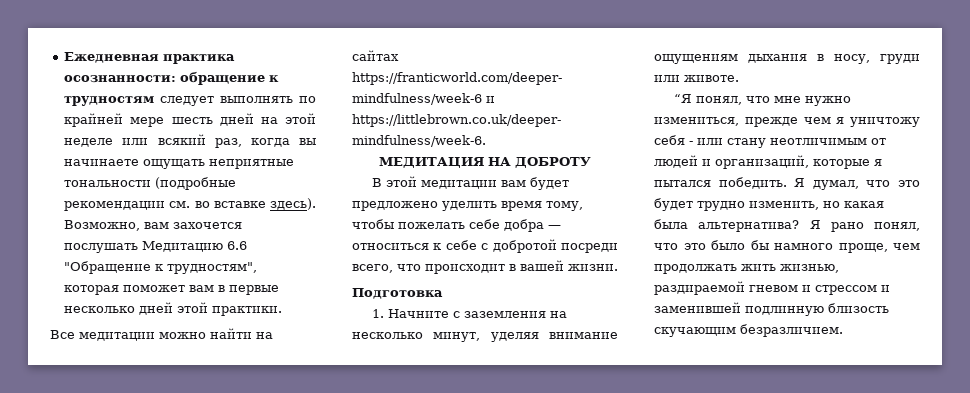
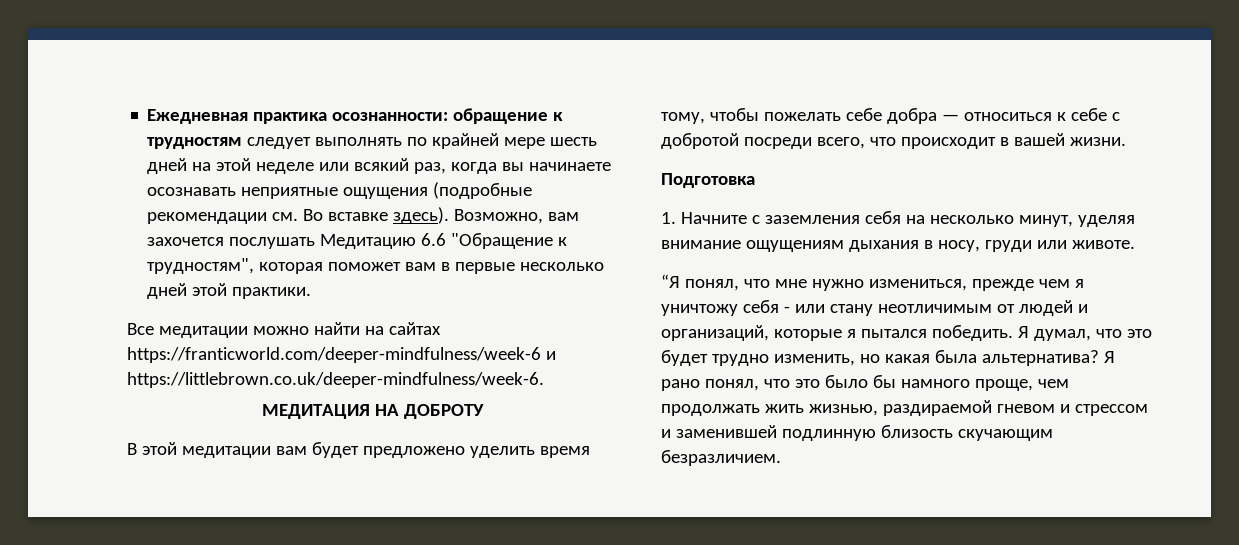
- Ежедневная практика осознанности: обращение к трудностям следует выполнять по крайней мере шесть дней на этой неделе или всякий раз, когда вы начинаете ощущать неприятные тональности (подробные рекомендации см. во вставке здесь).
+ Ежедневная практика осознанности: обращение к трудностям следует выполнять по крайней мере шесть дней на этой неделе или всякий раз, когда вы начинаете осознавать неприятные ощущения (подробные рекомендации см. Во вставке здесь).
- 1. Начните с заземления на несколько минут, уделяя внимание ощущениям дыхания в носу, груди или животе.
+ 1. Начните с заземления себя на несколько минут, уделяя внимание ощущениям дыхания в носу, груди или животе.

